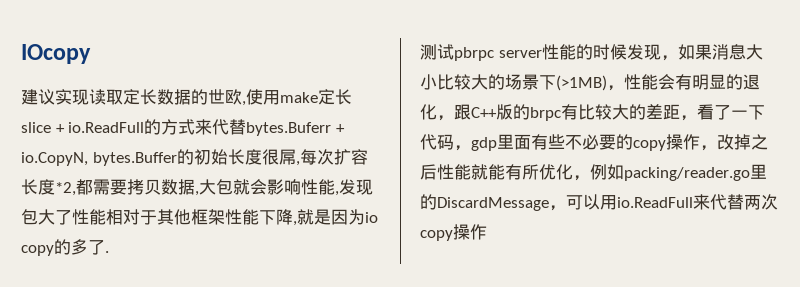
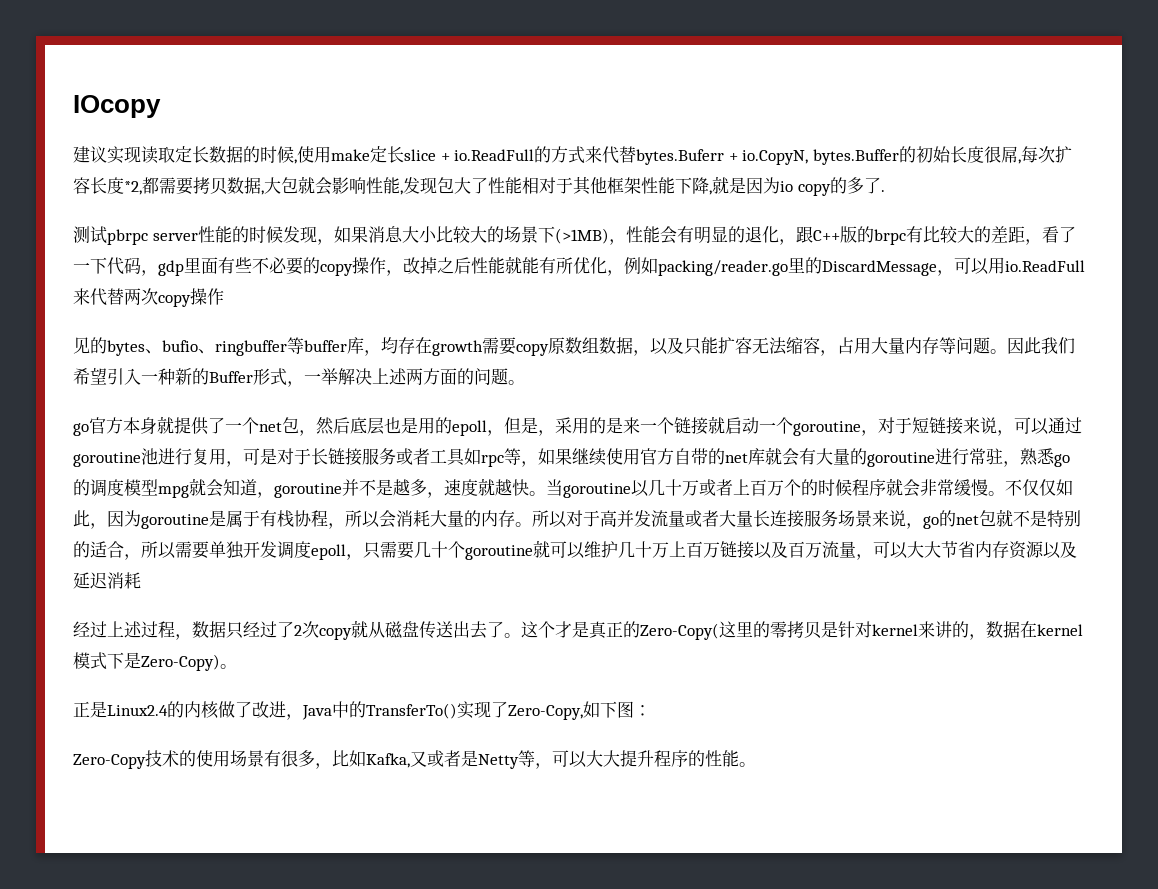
- 建议实现读取定长数据的世欧,使用make定长slice + io.ReadFull的方式来代替bytes.Buferr + io.CopyN, bytes.Buffer的初始长度很屌,每次扩容长度*2,都需要拷贝数据,大包就会影响性能,发现包大了性能相对于其他框架性能下降,就是因为io copy的多了.
+ 建议实现读取定长数据的时候,使用make定长slice + io.ReadFull的方式来代替bytes.Buferr + io.CopyN, bytes.Buffer的初始长度很屌,每次扩容长度*2,都需要拷贝数据,大包就会影响性能,发现包大了性能相对于其他框架性能下降,就是因为io copy的多了.
+ 见的bytes、bufio、ringbuffer等buffer库，均存在growth需要copy原数组数据，以及只能扩容无法缩容，占用大量内存等问题。因此我们希望引入一种新的Buffer形式，一举解决上述两方面的问题。
+ go官方本身就提供了一个net包，然后底层也是用的epoll，但是，采用的是来一个链接就启动一个goroutine，对于短链接来说，可以通过goroutine池进行复用，可是对于长链接服务或者工具如rpc等，如果继续使用官方自带的net库就会有大量的goroutine进行常驻，熟悉go的调度模型mpg就会知道，goroutine并不是越多，速度就越快。当goroutine以几十万或者上百万个的时候程序就会非常缓慢。不仅仅如此，因为goroutine是属于有栈协程，所以会消耗大量的内存。所以对于高并发流量或者大量长连接服务场景来说，go的net包就不是特别的适合，所以需要单独开发调度epoll，只需要几十个goroutine就可以维护几十万上百万链接以及百万流量，可以大大节省内存资源以及延迟消耗
+ 经过上述过程，数据只经过了2次copy就从磁盘传送出去了。这个才是真正的Zero-Copy(这里的零拷贝是针对kernel来讲的，数据在kernel模式下是Zero-Copy)。
+ 正是Linux2.4的内核做了改进，Java中的TransferTo()实现了Zero-Copy,如下图：
+ Zero-Copy技术的使用场景有很多，比如Kafka,又或者是Netty等，可以大大提升程序的性能。

